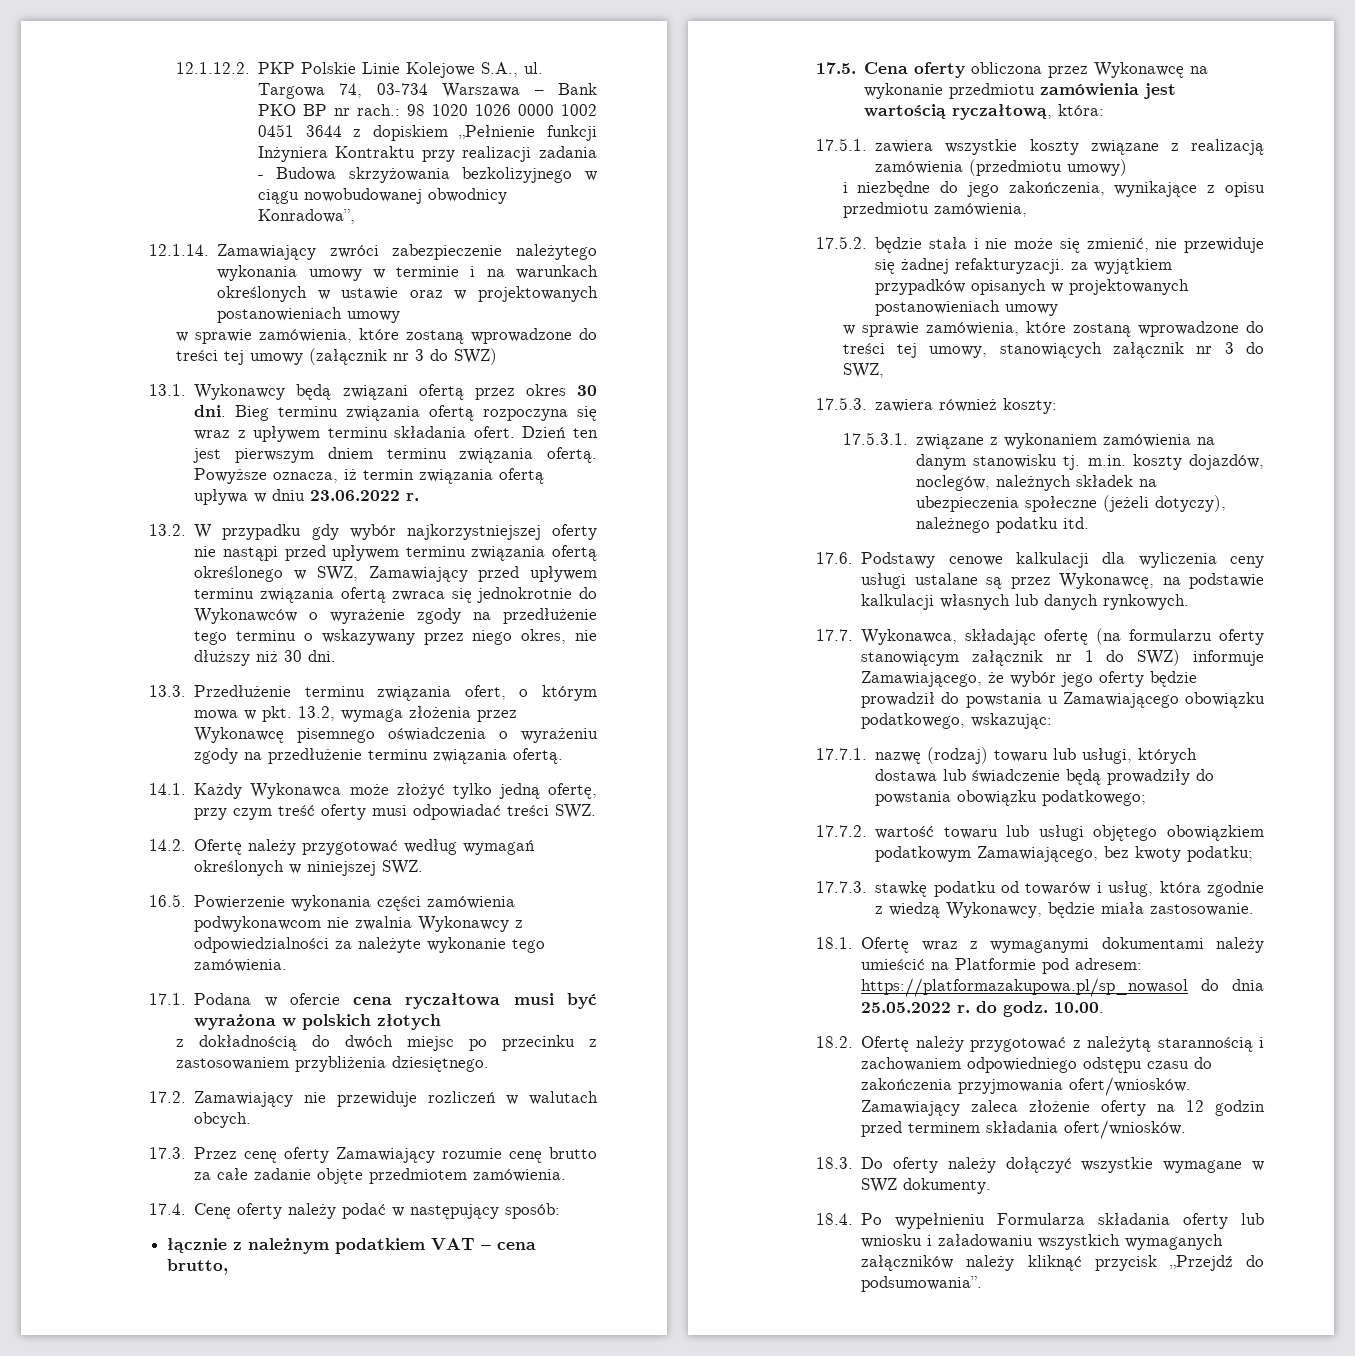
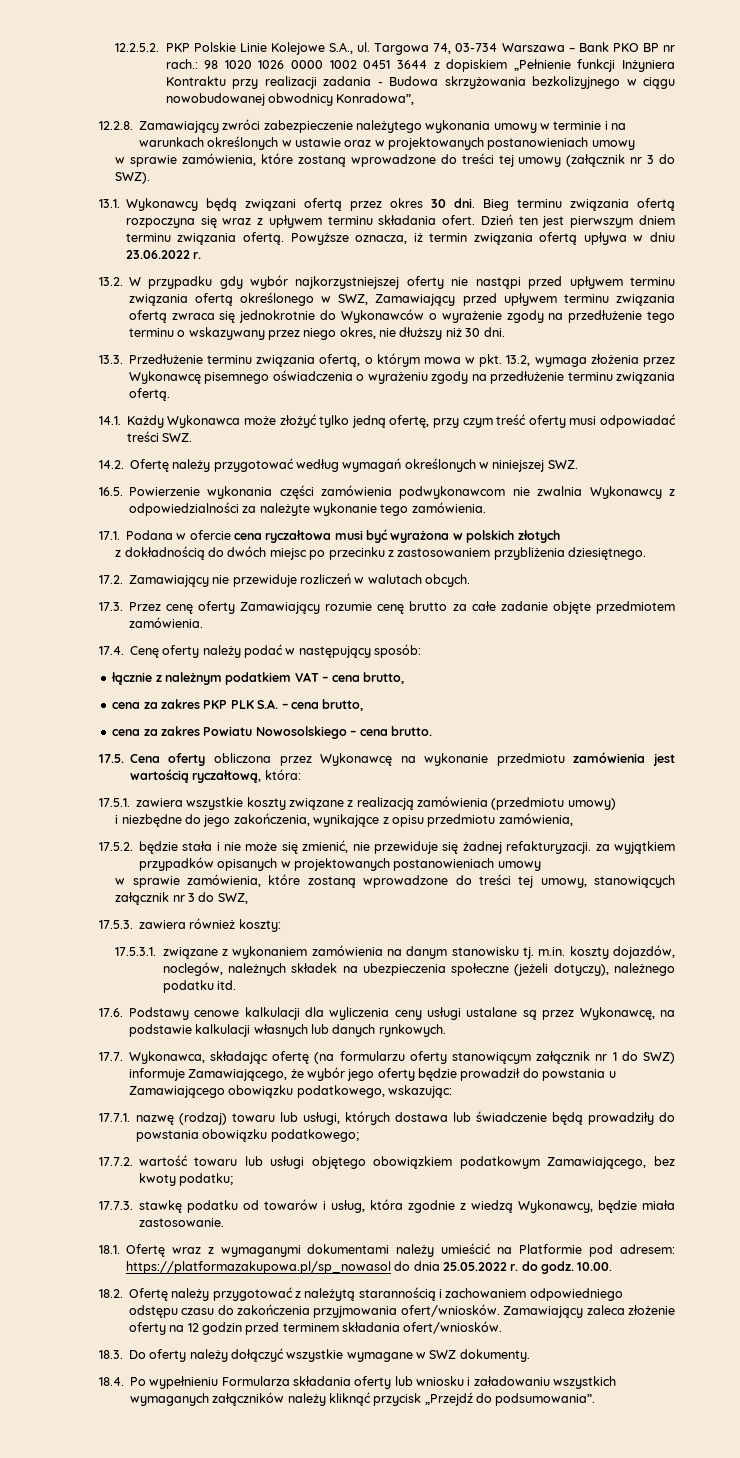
- 12.1.12.2. PKP Polskie Linie Kolejowe S.A., ul.
+ 12.2.5.2. PKP Polskie Linie Kolejowe S.A., ul.
- 12.1.14. Zamawiający zwróci zabezpieczenie należytego wykonania umowy w terminie i na warunkach określonych w ustawie oraz w projektowanych postanowieniach umowy
+ 12.2.8. Zamawiający zwróci zabezpieczenie należytego wykonania umowy w terminie i na warunkach określonych w ustawie oraz w projektowanych postanowieniach umowy
- w sprawie zamówienia, które zostaną wprowadzone do treści tej umowy (załącznik nr 3 do SWZ)
+ w sprawie zamówienia, które zostaną wprowadzone do treści tej umowy (załącznik nr 3 do SWZ).
- 13.3. Przedłużenie terminu związania ofert, o którym mowa w pkt. 13.2, wymaga złożenia przez Wykonawcę pisemnego oświadczenia o wyrażeniu zgody na przedłużenie terminu związania ofertą.
+ 13.3. Przedłużenie terminu związania ofertą, o którym mowa w pkt. 13.2, wymaga złożenia przez Wykonawcę pisemnego oświadczenia o wyrażeniu zgody na przedłużenie terminu związania ofertą.
+ cena za zakres PKP PLK S.A. – cena brutto,
+ cena za zakres Powiatu Nowosolskiego – cena brutto.

